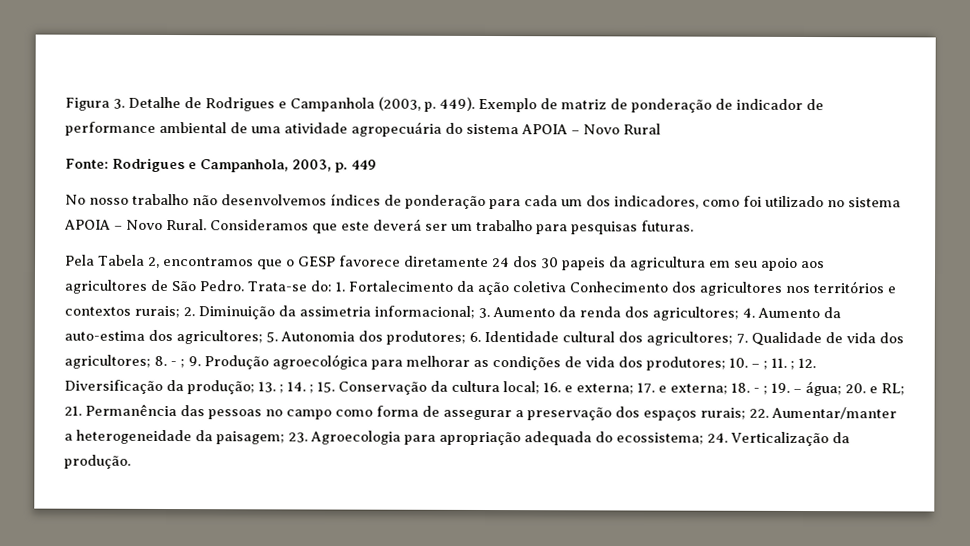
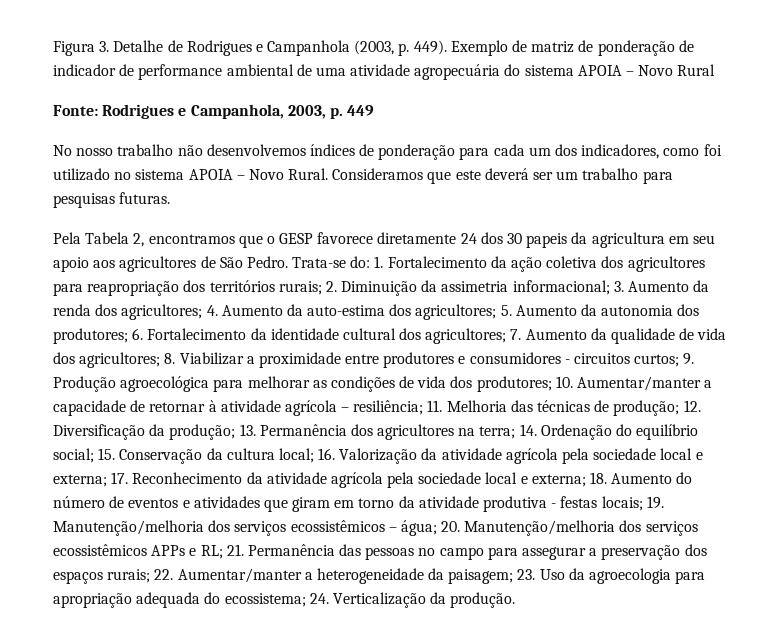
- 1. Fortalecimento da ação coletiva Conhecimento dos agricultores nos territórios e contextos rurais;
+ 1. Fortalecimento da ação coletiva dos agricultores para reapropriação dos territórios rurais;
- 5. Autonomia dos produtores; 6. Identidade cultural dos agricultores;
+ 5. Aumento da autonomia dos produtores; 6. Fortalecimento da identidade cultural dos agricultores;
- 7. Qualidade de vida dos agricultores;
+ 7. Aumento da qualidade de vida dos agricultores;
- 8. - ;
+ 8. Viabilizar a proximidade entre produtores e consumidores - circuitos curtos;
- 10. – ; 11. ;
+ 10. Aumentar/manter a capacidade de retornar à atividade agrícola – resiliência; 11. Melhoria das técnicas de produção;
- 13. ; 14. ;
+ 13. Permanência dos agricultores na terra; 14. Ordenação do equilíbrio social;
- 16. e externa; 17. e externa; 18. - ; 19. – água; 20. e RL;
+ 16. Valorização da atividade agrícola pela sociedade local e externa; 17. Reconhecimento da atividade agrícola pela sociedade local e externa; 18. Aumento do número de eventos e atividades que giram em torno da atividade produtiva - festas locais; 19. Manutenção/melhoria dos serviços ecossistêmicos – água; 20. Manutenção/melhoria dos serviços ecossistêmicos APPs e RL;
- 21. Permanência das pessoas no campo como forma de assegurar a preservação dos espaços rurais;
+ 21. Permanência das pessoas no campo para assegurar a preservação dos espaços rurais;
- 23. Agroecologia para apropriação adequada do ecossistema;
+ 23. Uso da agroecologia para apropriação adequada do ecossistema;

